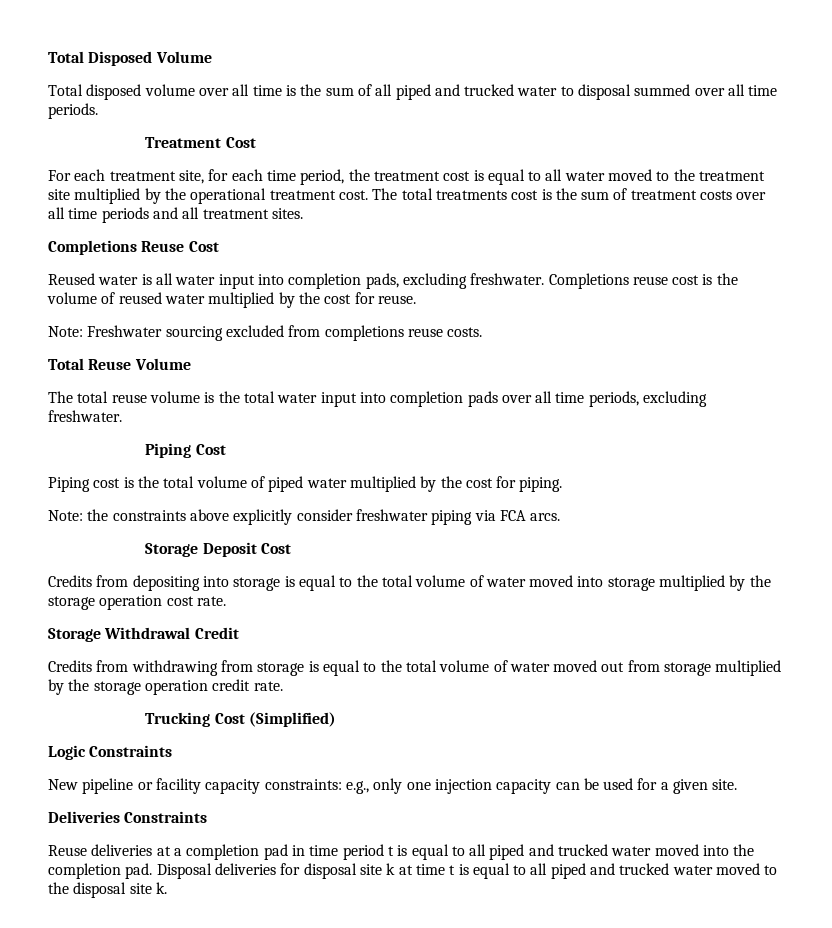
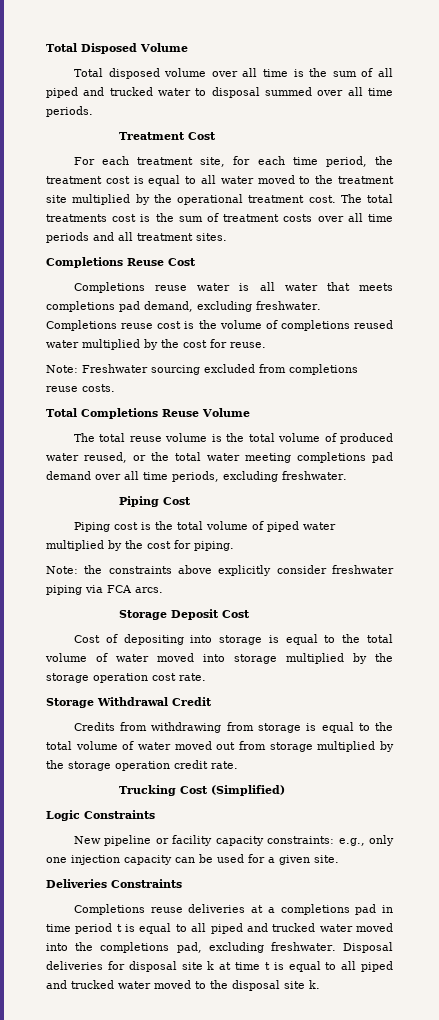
- Reused water is all water input into completion pads, excluding freshwater.
+ Completions reuse water is all water that meets completions pad demand, excluding freshwater.
- Completions reuse cost is the volume of reused water multiplied by the cost for reuse.
+ Completions reuse cost is the volume of completions reused water multiplied by the cost for reuse.
- Total Reuse Volume
+ Total Completions Reuse Volume
- The total reuse volume is the total water input into completion pads over all time periods, excluding freshwater.
+ The total reuse volume is the total volume of produced water reused, or the total water meeting completions pad demand over all time periods, excluding freshwater.
- Credits from depositing into storage is equal to the total volume of water moved into storage multiplied by the storage operation cost rate.
+ Cost of depositing into storage is equal to the total volume of water moved into storage multiplied by the storage operation cost rate.
- Reuse deliveries at a completion pad in time period t is equal to all piped and trucked water moved into the completion pad.
+ Completions reuse deliveries at a completions pad in time period t is equal to all piped and trucked water moved into the completions pad, excluding freshwater.

